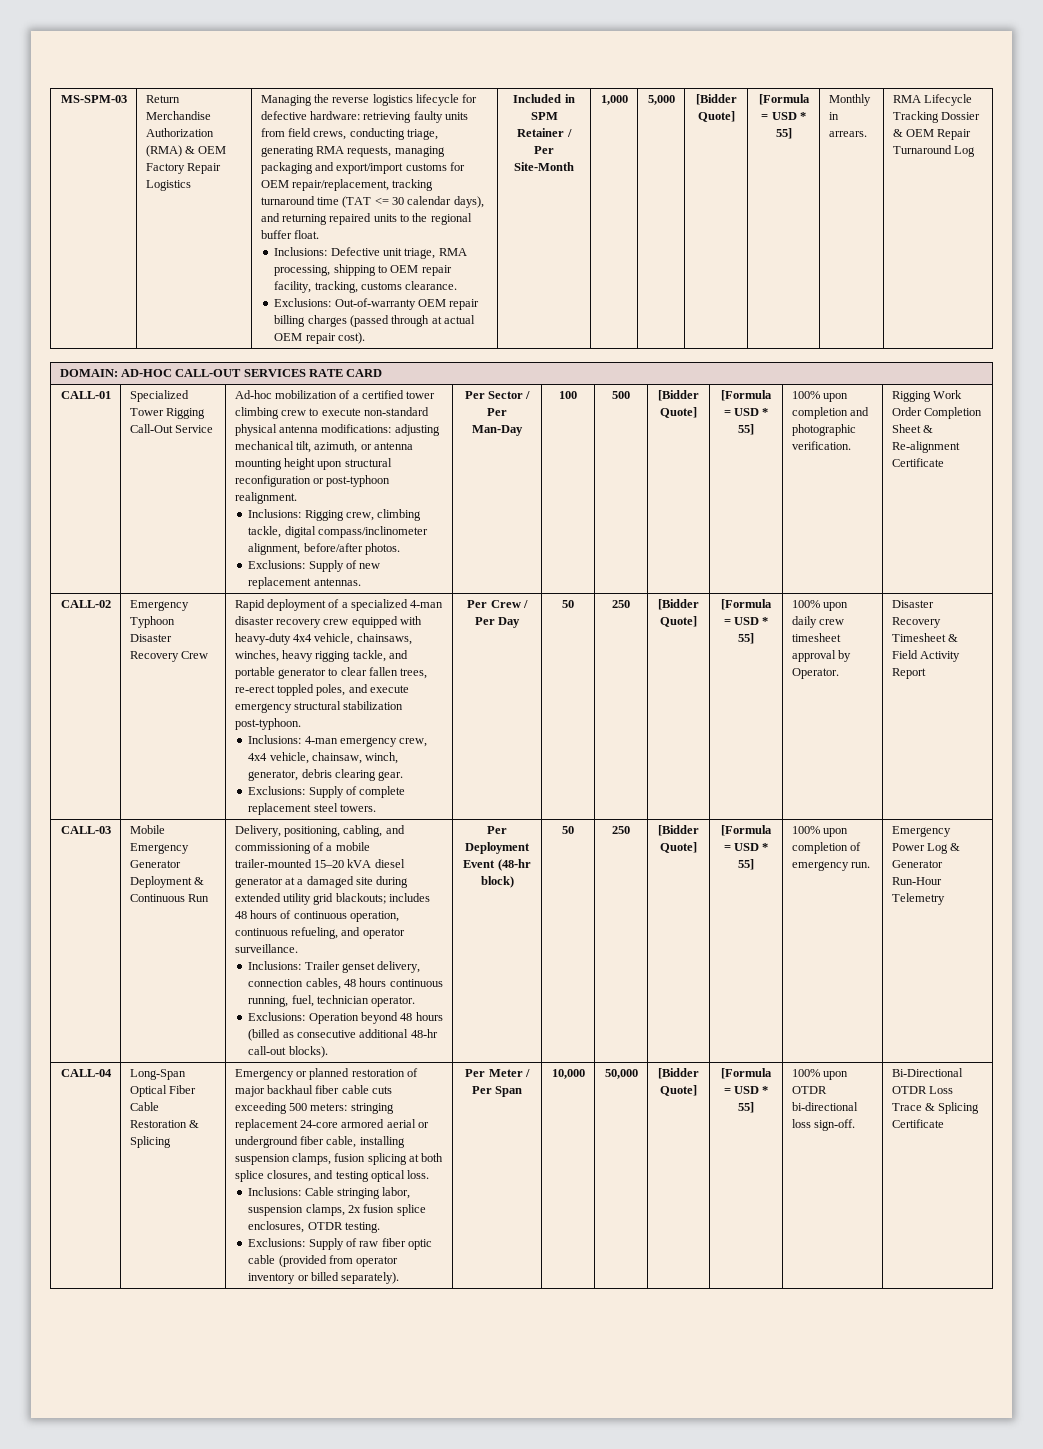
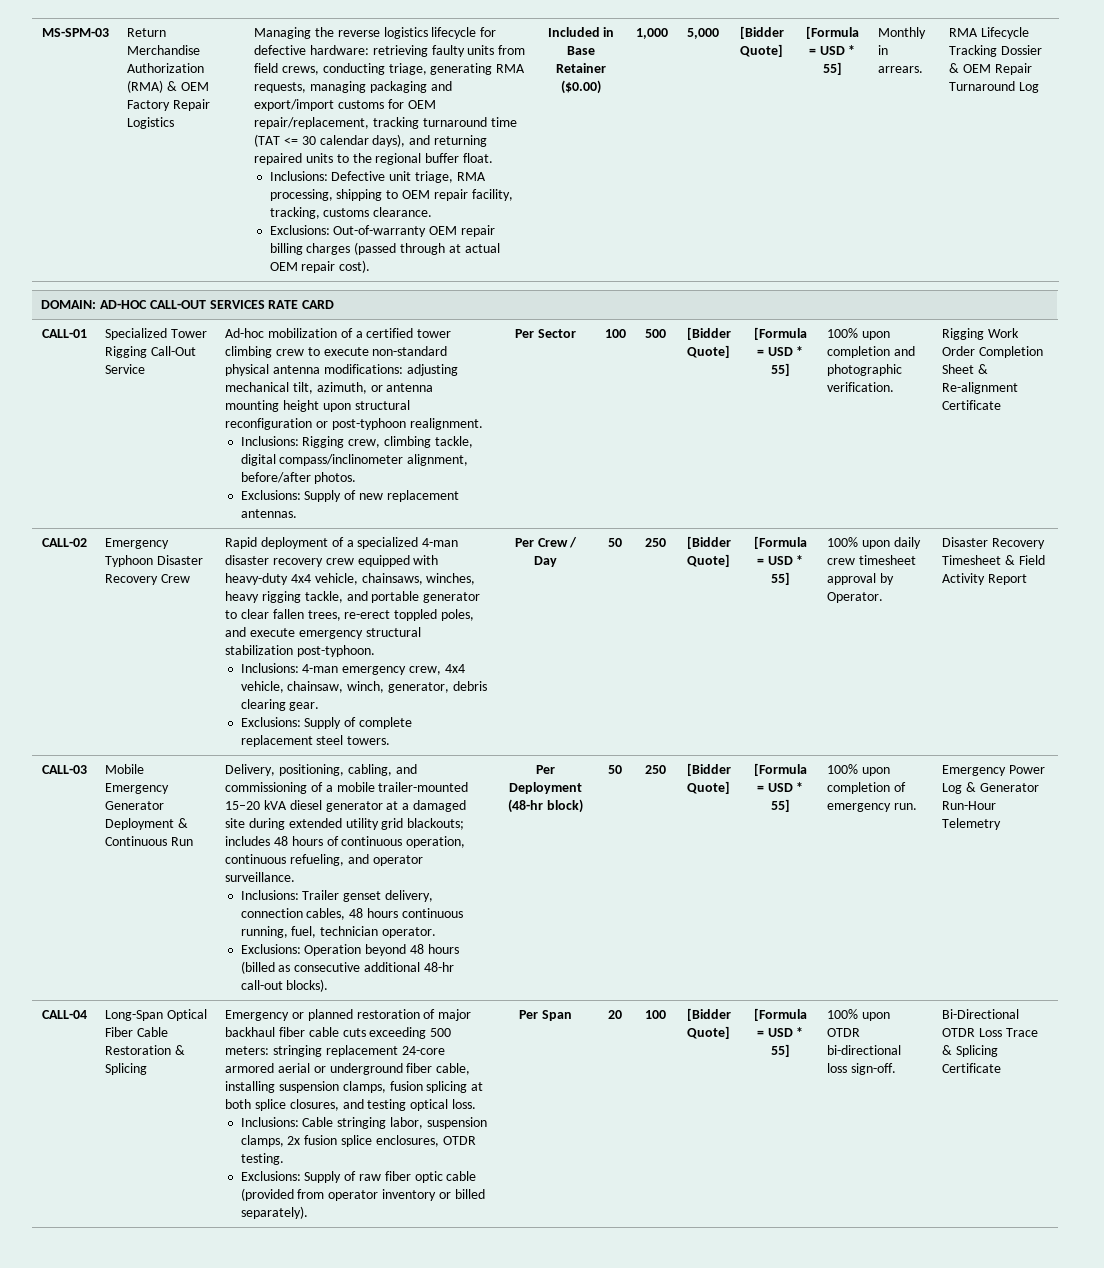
- Included in SPM Retainer / Per Site-Month
+ Included in Base Retainer ($0.00)
- Per Sector / Per Man-Day
+ Per Sector
- Per Crew / Per Day
+ Per Crew / Day
- Per Deployment Event (48-hr block)
+ Per Deployment (48-hr block)
- Per Meter / Per Span
+ Per Span
- 10,000 | 50,000
+ 20 | 100

